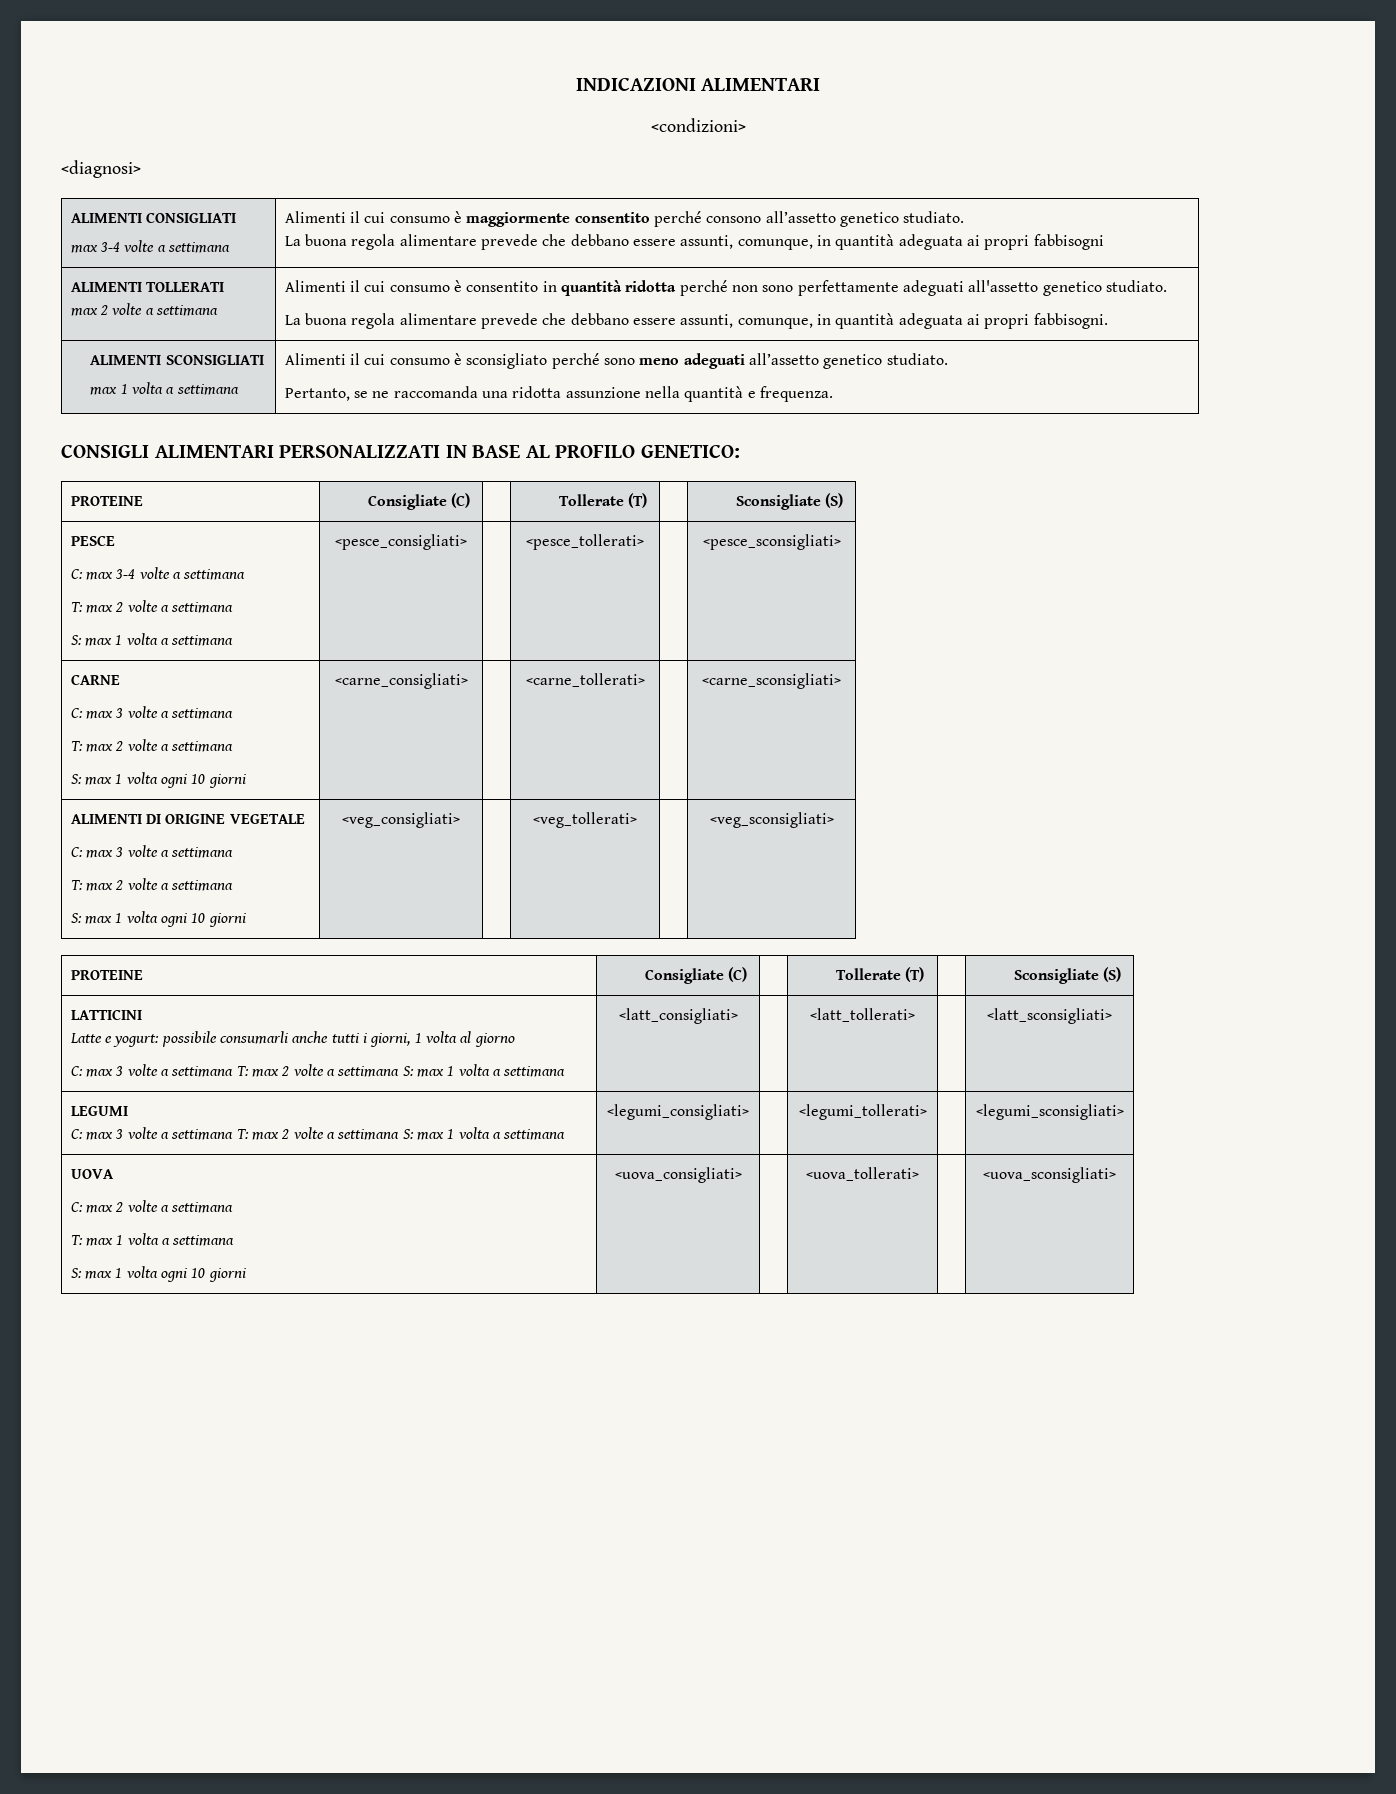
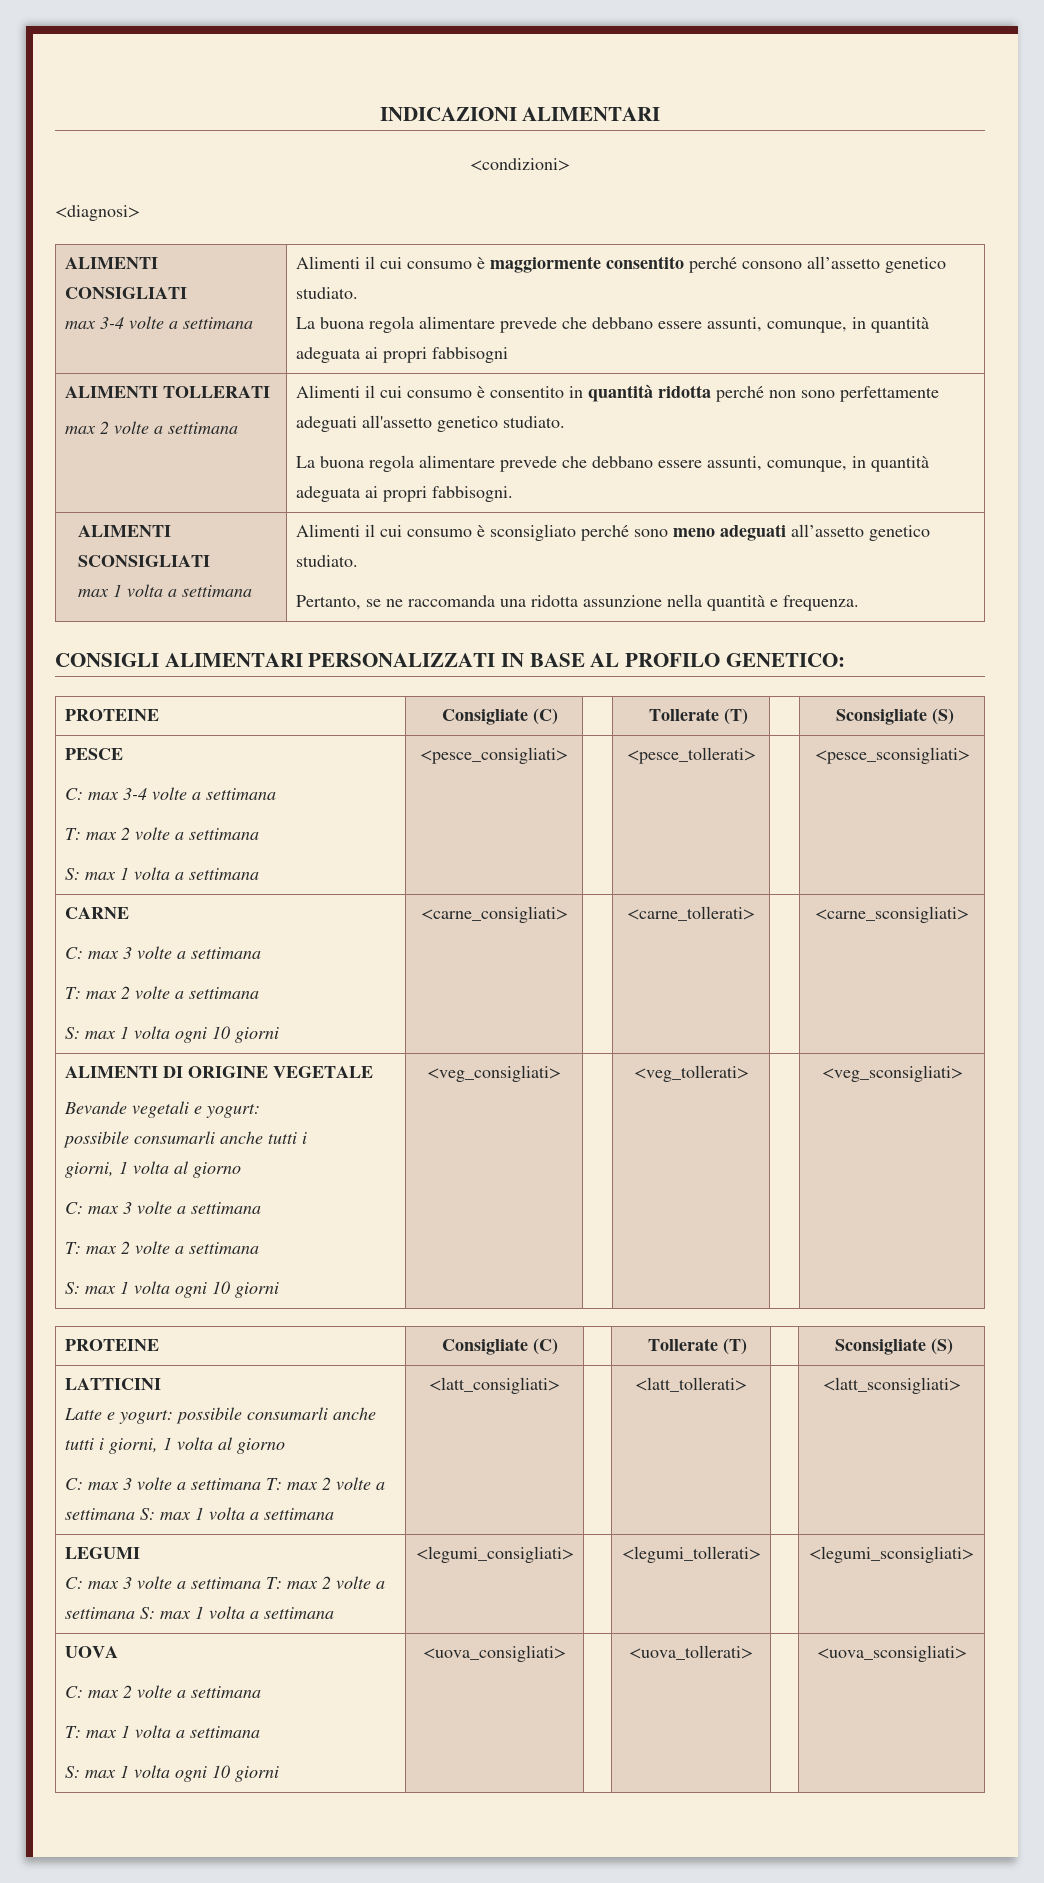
  ALIMENTI DI ORIGINE VEGETALE
+ Bevande vegetali e yogurt:
+ possibile consumarli anche tutti i
+ giorni, 1 volta al giorno

